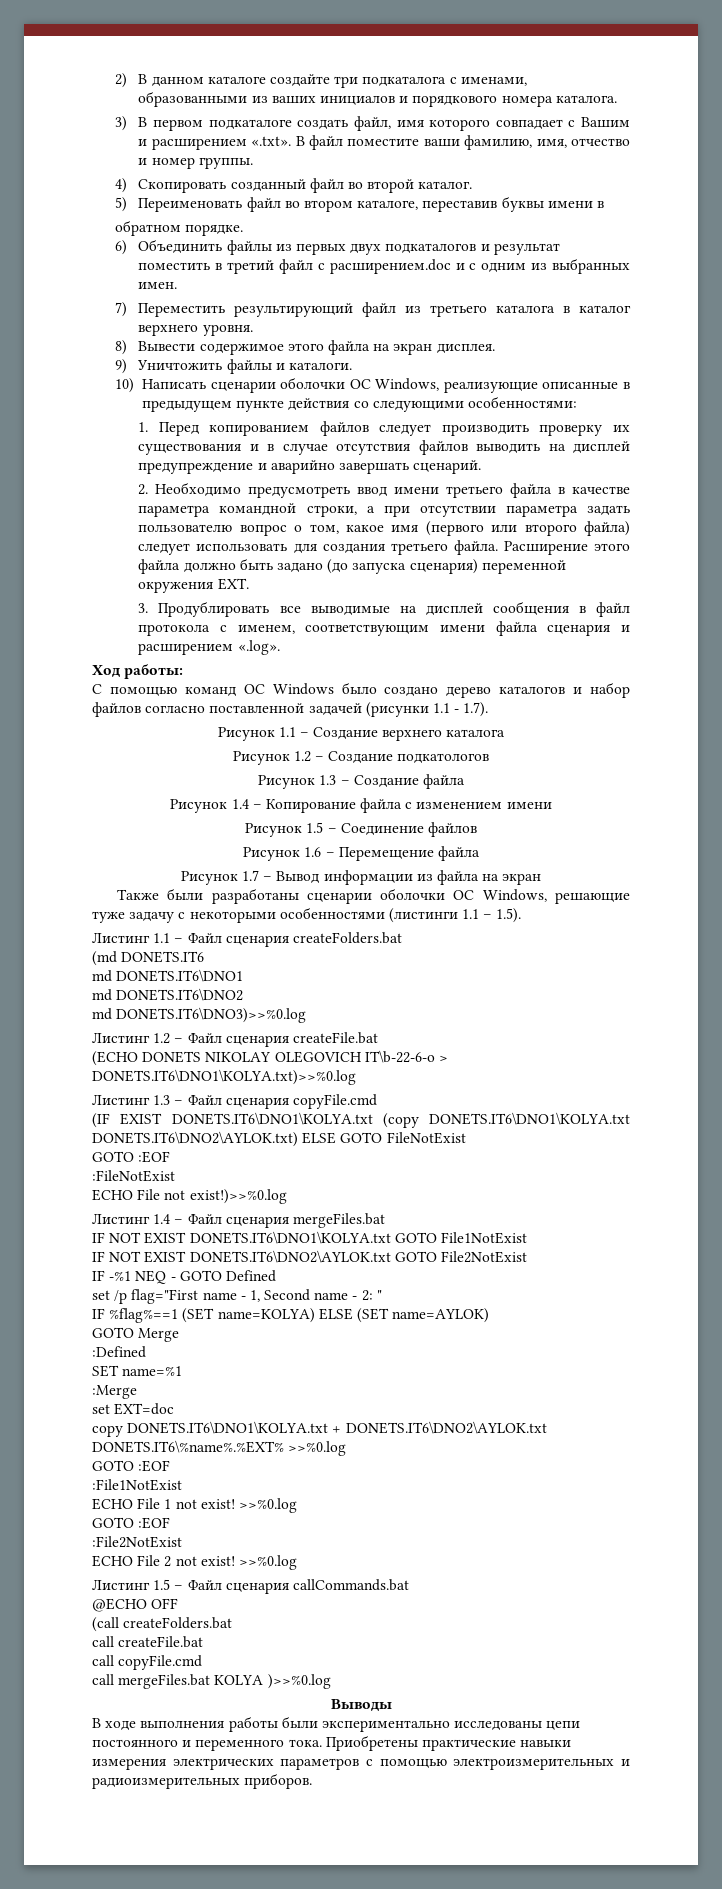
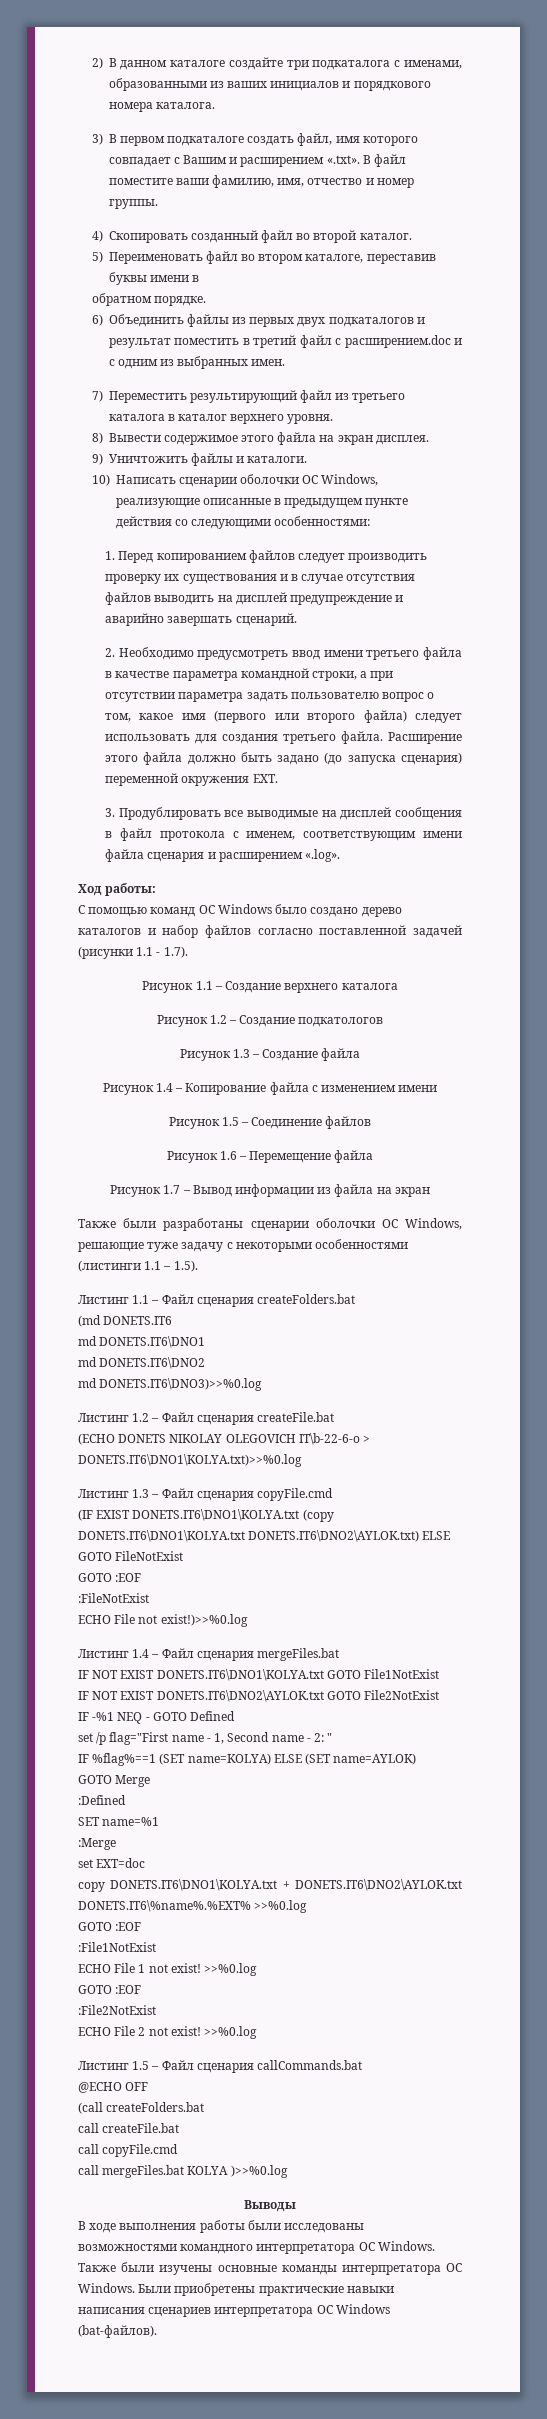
- В ходе выполнения работы были экспериментально исследованы цепи постоянного и переменного тока. Приобретены практические навыки измерения электрических параметров с помощью электроизмерительных и радиоизмерительных приборов.
+ В ходе выполнения работы были исследованы возможностями командного интерпретатора ОС Windows. Также были изучены основные команды интерпретатора ОС Windows. Были приобретены практические навыки написания сценариев интерпретатора ОС Windows (bat-файлов).

